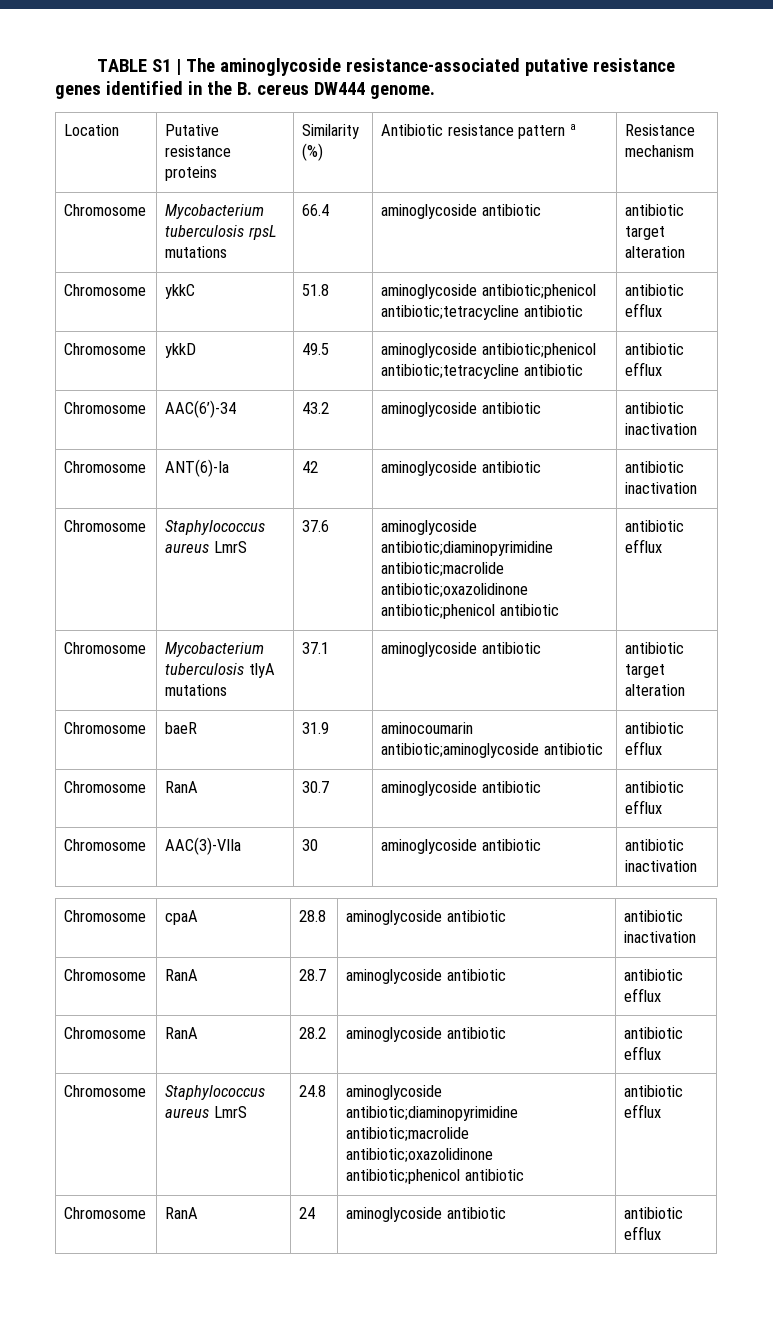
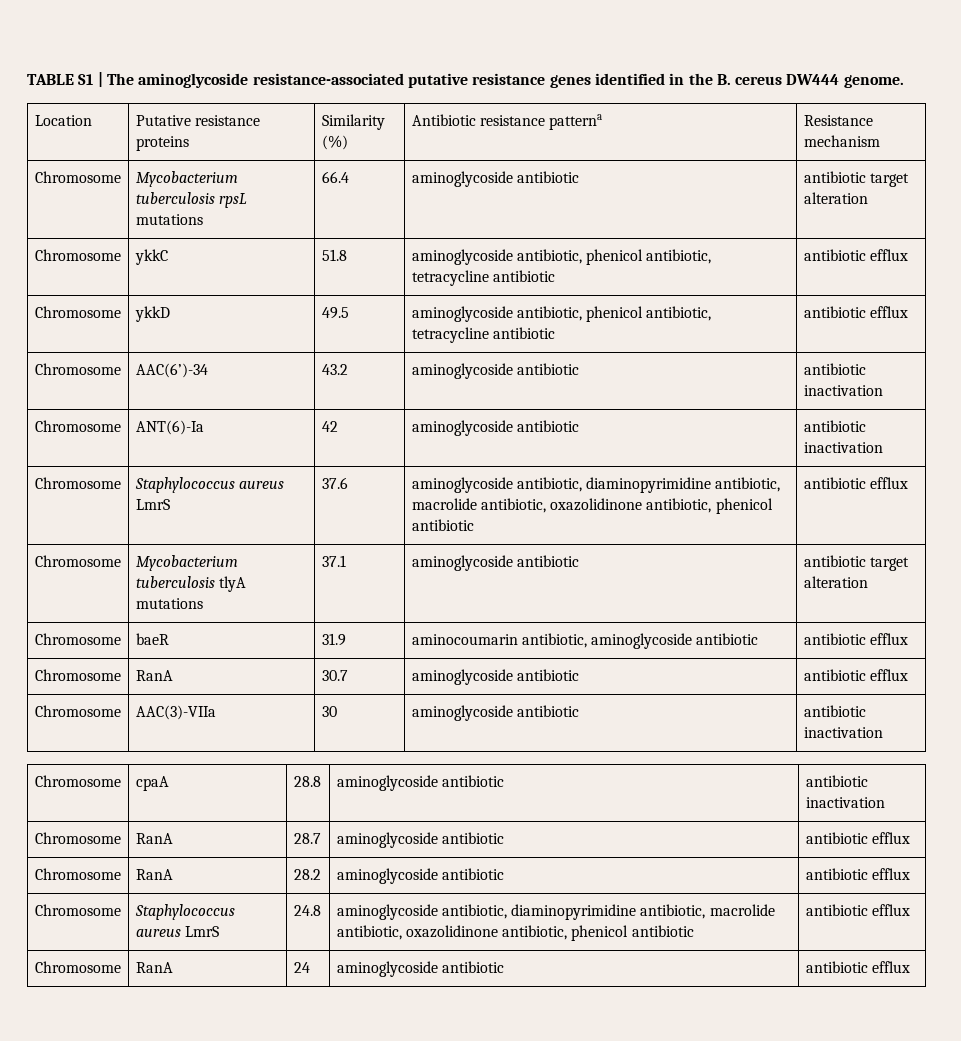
- Location | Putative resistance proteins | Similarity (%) | Antibiotic resistance pattern a | Resistance mechanism
+ Location | Putative resistance proteins | Similarity (%) | Antibiotic resistance patterna | Resistance mechanism
- Chromosome | ykkC | 51.8 | aminoglycoside antibiotic;phenicol antibiotic;tetracycline antibiotic | antibiotic efflux
+ Chromosome | ykkC | 51.8 | aminoglycoside antibiotic, phenicol antibiotic, tetracycline antibiotic | antibiotic efflux
- Chromosome | ykkD | 49.5 | aminoglycoside antibiotic;phenicol antibiotic;tetracycline antibiotic | antibiotic efflux
+ Chromosome | ykkD | 49.5 | aminoglycoside antibiotic, phenicol antibiotic, tetracycline antibiotic | antibiotic efflux
- Chromosome | Staphylococcus aureus LmrS | 37.6 | aminoglycoside antibiotic;diaminopyrimidine antibiotic;macrolide antibiotic;oxazolidinone antibiotic;phenicol antibiotic | antibiotic efflux
+ Chromosome | Staphylococcus aureus LmrS | 37.6 | aminoglycoside antibiotic, diaminopyrimidine antibiotic, macrolide antibiotic, oxazolidinone antibiotic, phenicol antibiotic | antibiotic efflux
- Chromosome | baeR | 31.9 | aminocoumarin antibiotic;aminoglycoside antibiotic | antibiotic efflux
+ Chromosome | baeR | 31.9 | aminocoumarin antibiotic, aminoglycoside antibiotic | antibiotic efflux
- Chromosome | Staphylococcus aureus LmrS | 24.8 | aminoglycoside antibiotic;diaminopyrimidine antibiotic;macrolide antibiotic;oxazolidinone antibiotic;phenicol antibiotic | antibiotic efflux
+ Chromosome | Staphylococcus aureus LmrS | 24.8 | aminoglycoside antibiotic, diaminopyrimidine antibiotic, macrolide antibiotic, oxazolidinone antibiotic, phenicol antibiotic | antibiotic efflux

